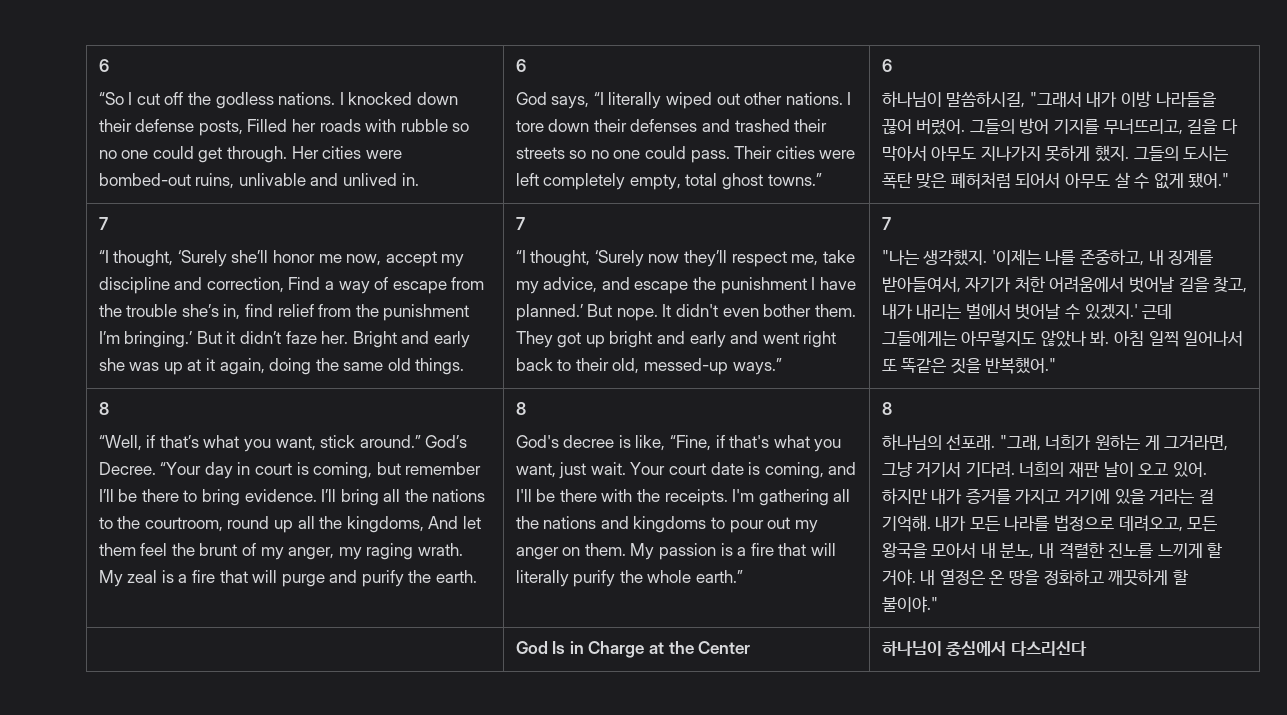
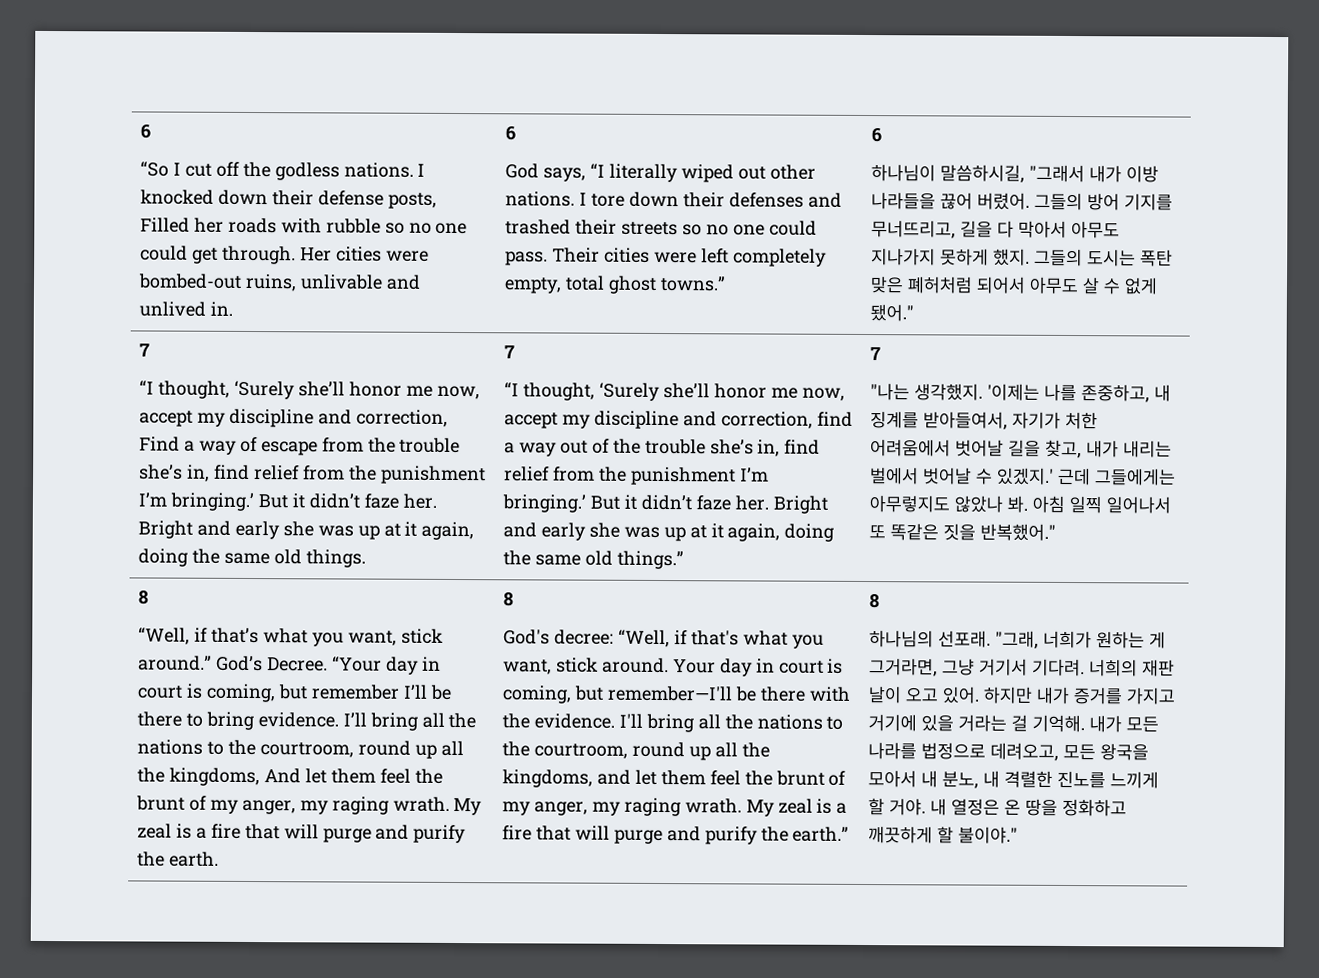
- “I thought, ‘Surely now they’ll respect me, take my advice, and escape the punishment I have planned.’ But nope. It didn't even bother them. They got up bright and early and went right back to their old, messed-up ways.”
+ “I thought, ‘Surely she’ll honor me now, accept my discipline and correction, find a way out of the trouble she’s in, find relief from the punishment I’m bringing.’ But it didn’t faze her. Bright and early she was up at it again, doing the same old things.”
- God's decree is like, “Fine, if that's what you want, just wait. Your court date is coming, and I'll be there with the receipts. I'm gathering all the nations and kingdoms to pour out my anger on them. My passion is a fire that will literally purify the whole earth.”
+ God's decree: “Well, if that's what you want, stick around. Your day in court is coming, but remember—I'll be there with the evidence. I'll bring all the nations to the courtroom, round up all the kingdoms, and let them feel the brunt of my anger, my raging wrath. My zeal is a fire that will purge and purify the earth.”
- | God Is in Charge at the Center | 하나님이 중심에서 다스리신다

